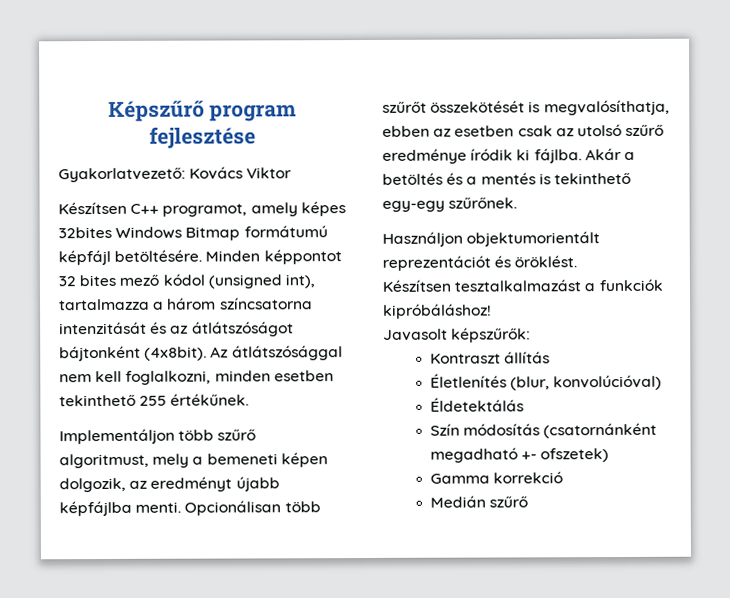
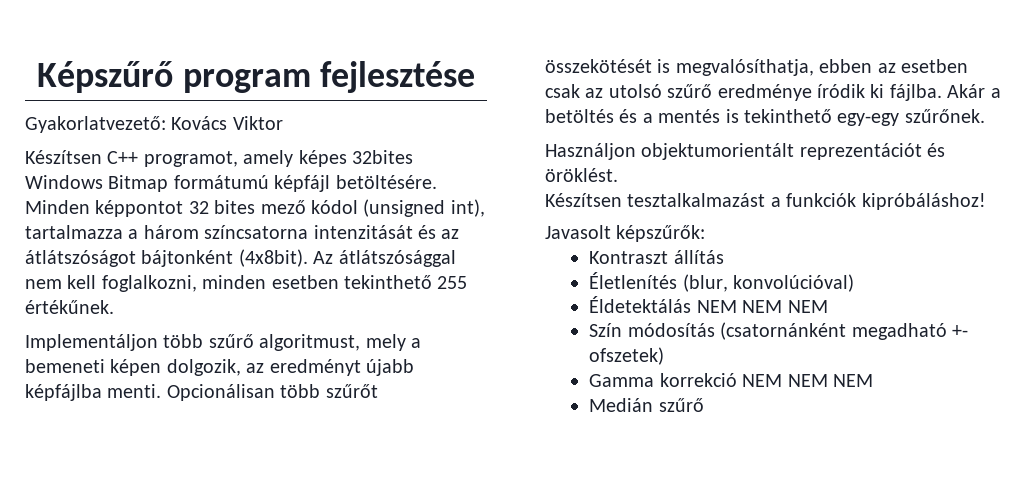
- Éldetektálás
+ Éldetektálás NEM NEM NEM
- Gamma korrekció
+ Gamma korrekció NEM NEM NEM

